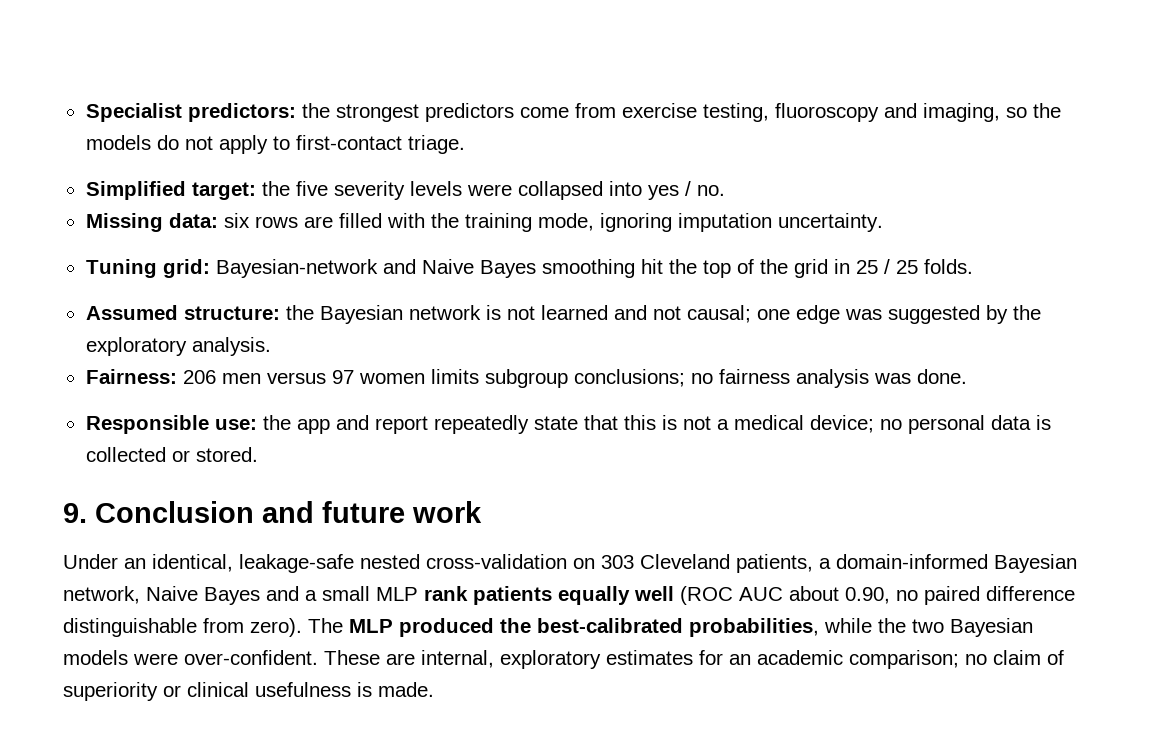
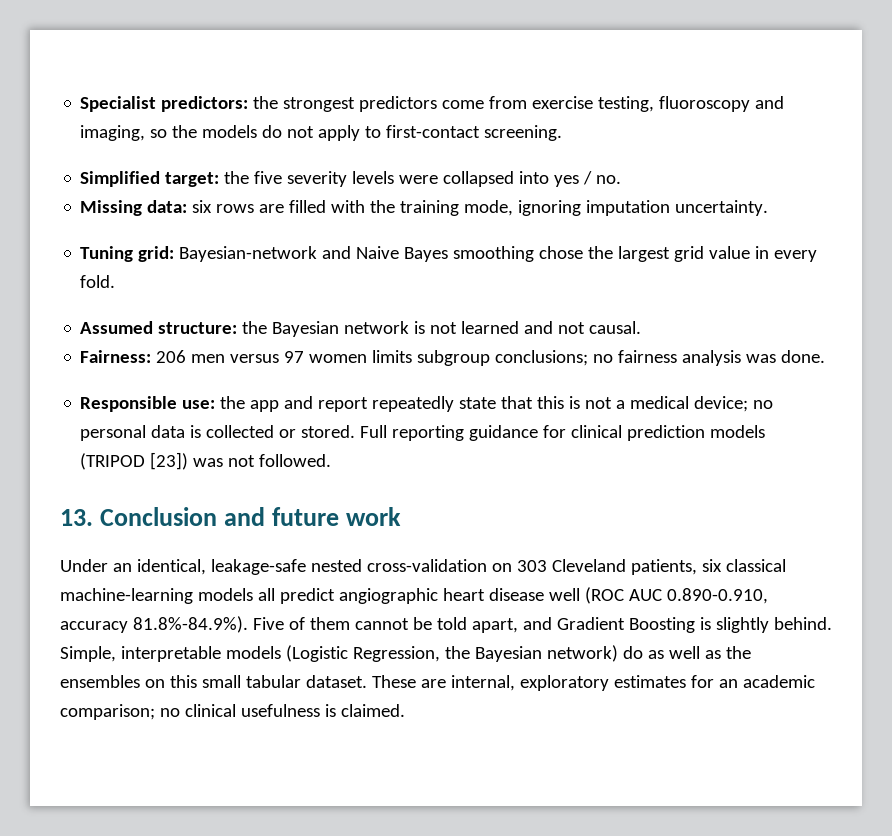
- Specialist predictors: the strongest predictors come from exercise testing, fluoroscopy and imaging, so the models do not apply to first-contact triage.
+ Specialist predictors: the strongest predictors come from exercise testing, fluoroscopy and imaging, so the models do not apply to first-contact screening.
- Tuning grid: Bayesian-network and Naive Bayes smoothing hit the top of the grid in 25 / 25 folds.
+ Tuning grid: Bayesian-network and Naive Bayes smoothing chose the largest grid value in every fold.
- Assumed structure: the Bayesian network is not learned and not causal; one edge was suggested by the exploratory analysis.
+ Assumed structure: the Bayesian network is not learned and not causal.
- Responsible use: the app and report repeatedly state that this is not a medical device; no personal data is collected or stored.
- 9. Conclusion and future work
+ Responsible use: the app and report repeatedly state that this is not a medical device; no personal data is collected or stored. Full reporting guidance for clinical prediction models (TRIPOD [23]) was not followed.
+ 13. Conclusion and future work
- Under an identical, leakage-safe nested cross-validation on 303 Cleveland patients, a domain-informed Bayesian network, Naive Bayes and a small MLP rank patients equally well (ROC AUC about 0.90, no paired difference distinguishable from zero). The MLP produced the best-calibrated probabilities, while the two Bayesian models were over-confident.
+ Under an identical, leakage-safe nested cross-validation on 303 Cleveland patients, six classical machine-learning models all predict angiographic heart disease well (ROC AUC 0.890-0.910, accuracy 81.8%-84.9%). Five of them cannot be told apart, and Gradient Boosting is slightly behind. Simple, interpretable models (Logistic Regression, the Bayesian network) do as well as the ensembles on this small tabular dataset.
- These are internal, exploratory estimates for an academic comparison; no claim of superiority or clinical usefulness is made.
+ These are internal, exploratory estimates for an academic comparison; no clinical usefulness is claimed.

